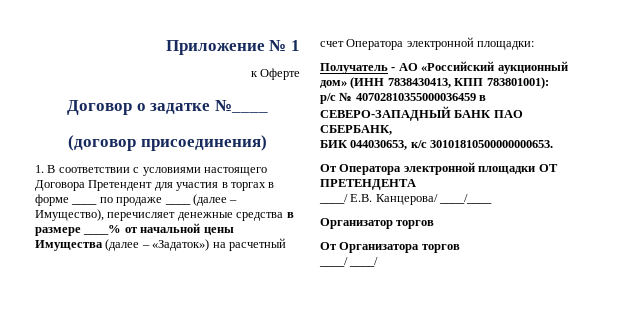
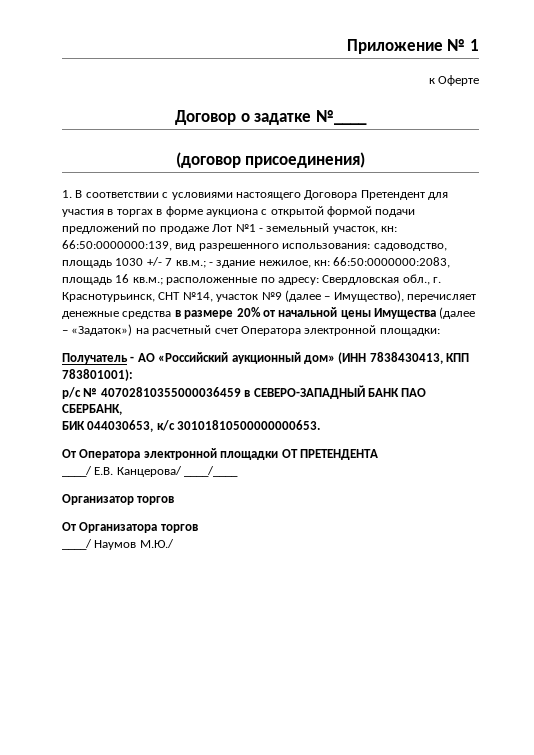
- 1. В соответствии с условиями настоящего Договора Претендент для участия в торгах в форме ____ по продаже ____ (далее – Имущество), перечисляет денежные средства в размере ____% от начальной цены Имущества (далее – «Задаток») на расчетный счет Оператора электронной площадки:
+ 1. В соответствии с условиями настоящего Договора Претендент для участия в торгах в форме аукциона с открытой формой подачи предложений по продаже Лот №1 - земельный участок, кн: 66:50:0000000:139, вид разрешенного использования: садоводство, площадь 1030 +/- 7 кв.м.; - здание нежилое, кн: 66:50:0000000:2083, площадь 16 кв.м.; расположенные по адресу: Свердловская обл., г. Краснотурьинск, СНТ №14, участок №9 (далее – Имущество), перечисляет денежные средства в размере 20% от начальной цены Имущества (далее – «Задаток») на расчетный счет Оператора электронной площадки:
- ____/ ____/
+ ____/ Наумов М.Ю./

